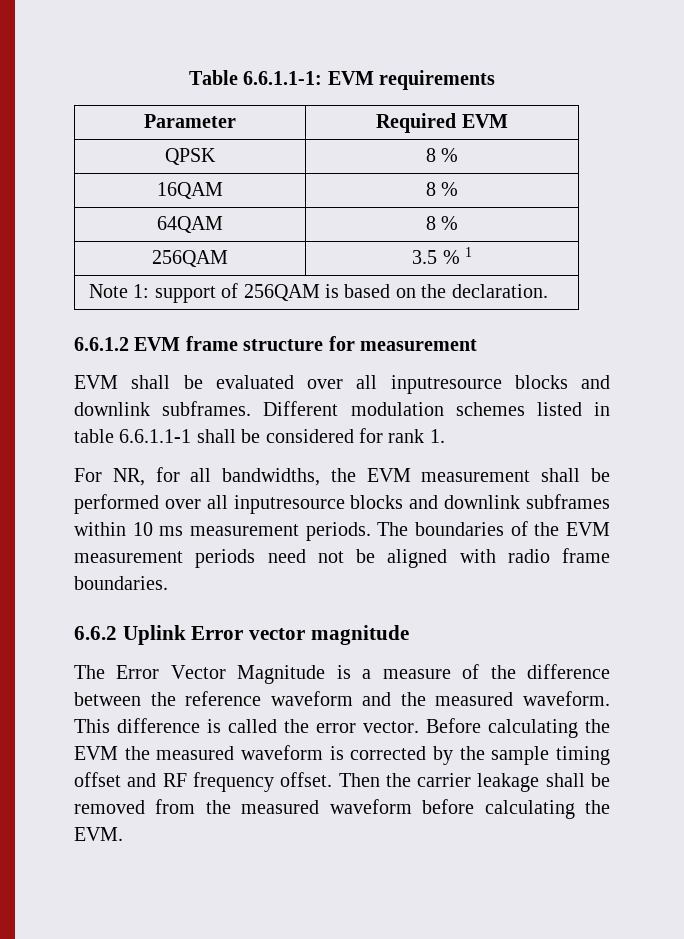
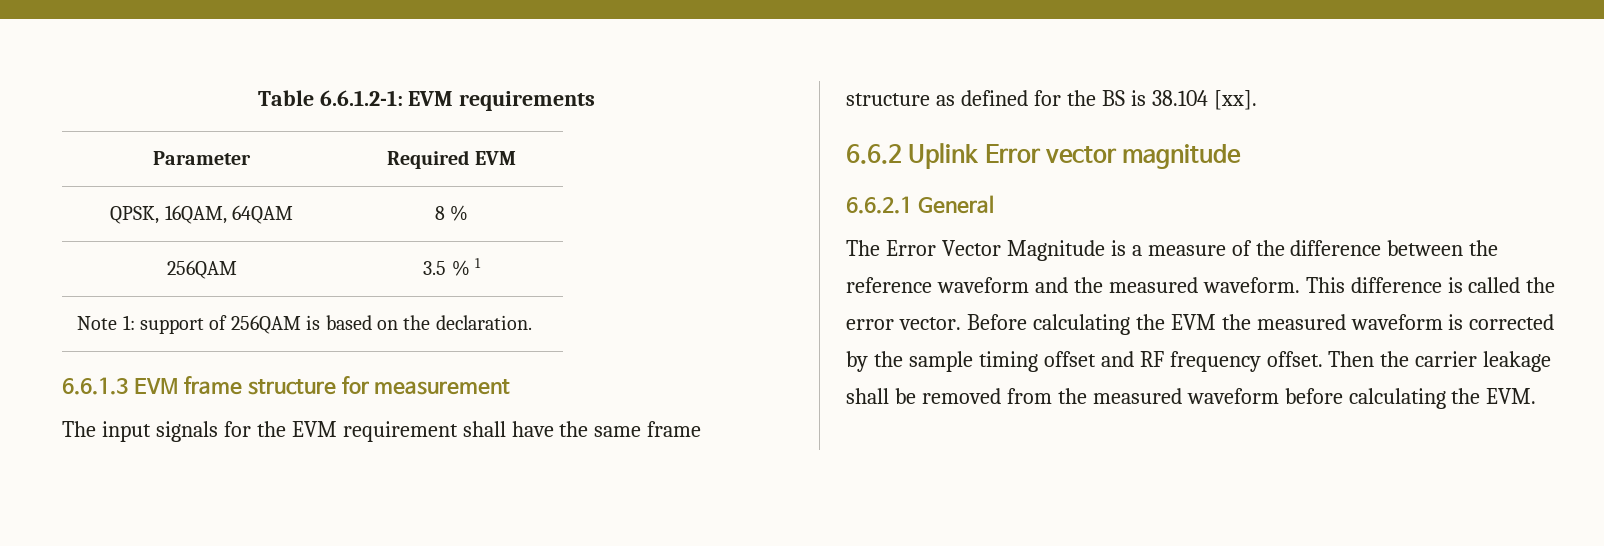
- Table 6.6.1.1-1: EVM requirements
+ Table 6.6.1.2-1: EVM requirements
- QPSK | 8 %
- 16QAM | 8 %
- 64QAM | 8 %
+ QPSK, 16QAM, 64QAM | 8 %
- 6.6.1.2 EVM frame structure for measurement
+ 6.6.1.3 EVM frame structure for measurement
- EVM shall be evaluated over all inputresource blocks and downlink subframes. Different modulation schemes listed in table 6.6.1.1-1 shall be considered for rank 1.
- For NR, for all bandwidths, the EVM measurement shall be performed over all inputresource blocks and downlink subframes within 10 ms measurement periods. The boundaries of the EVM measurement periods need not be aligned with radio frame boundaries.
+ The input signals for the EVM requirement shall have the same frame structure as defined for the BS is 38.104 [xx].
+ 6.6.2.1 General

